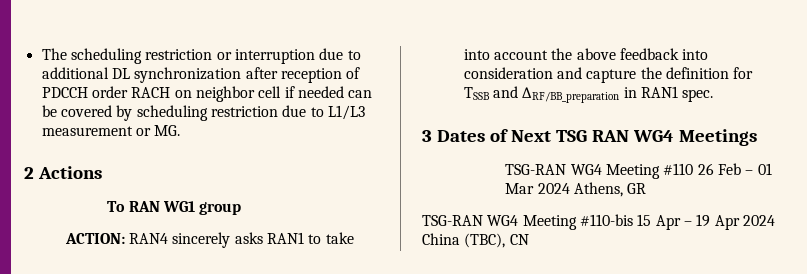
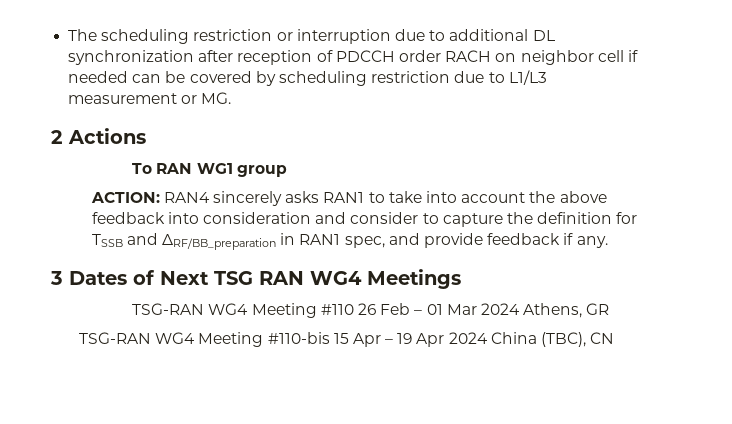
- ACTION: RAN4 sincerely asks RAN1 to take into account the above feedback into consideration and capture the definition for TSSB and ∆RF/BB_preparation in RAN1 spec.
+ ACTION: RAN4 sincerely asks RAN1 to take into account the above feedback into consideration and consider to capture the definition for TSSB and ∆RF/BB_preparation in RAN1 spec, and provide feedback if any.

